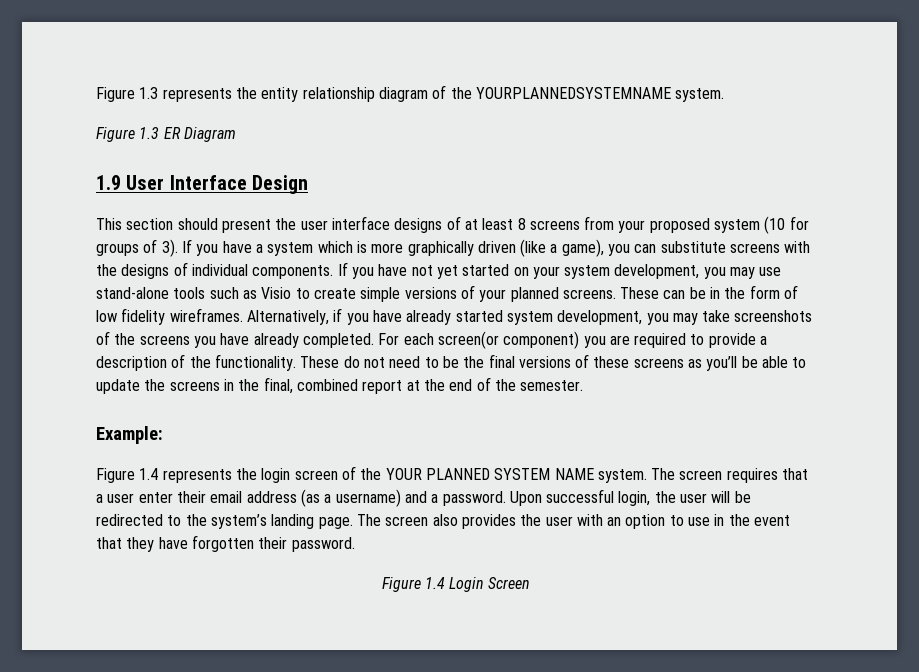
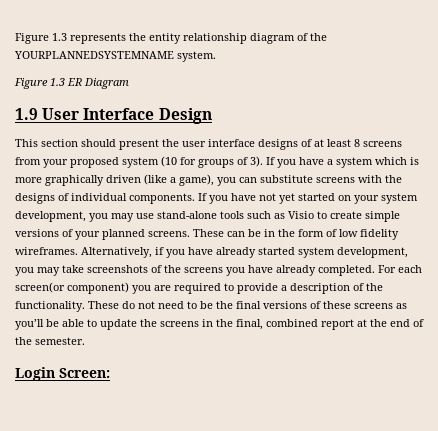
- Example:
- Figure 1.4 represents the login screen of the YOUR PLANNED SYSTEM NAME system. The screen requires that a user enter their email address (as a username) and a password. Upon successful login, the user will be redirected to the system’s landing page. The screen also provides the user with an option to use in the event that they have forgotten their password.
- Figure 1.4 Login Screen
+ Login Screen:

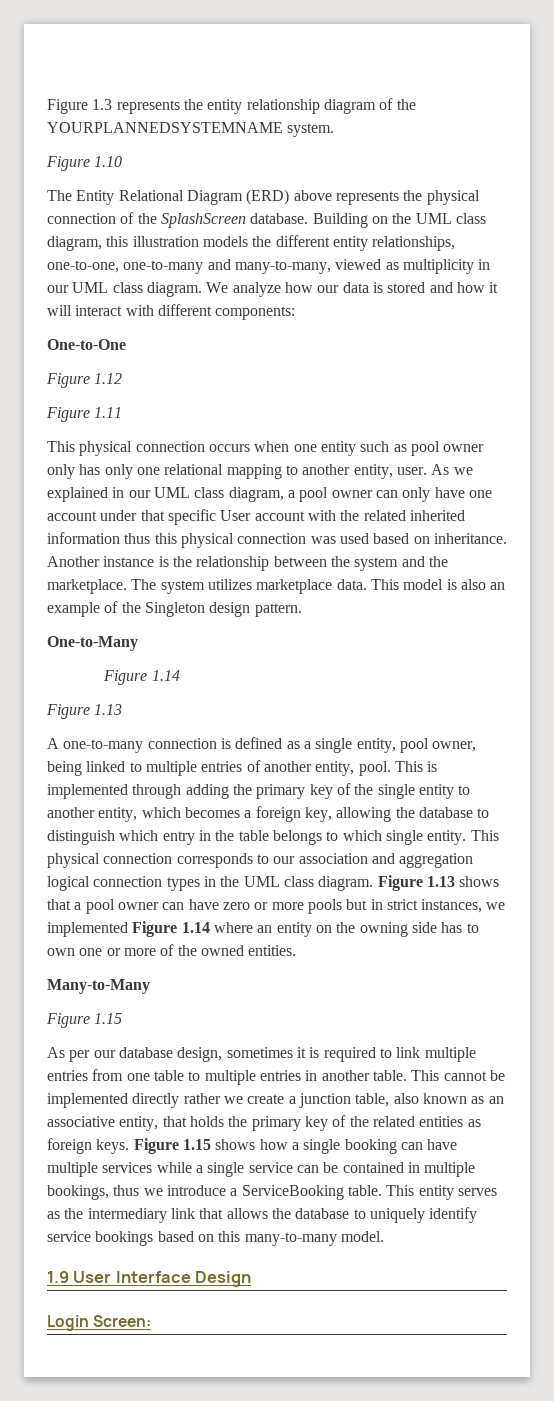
- Figure 1.3 ER Diagram
+ Figure 1.10
+ The Entity Relational Diagram (ERD) above represents the physical connection of the SplashScreen database. Building on the UML class diagram, this illustration models the different entity relationships, one-to-one, one-to-many and many-to-many, viewed as multiplicity in our UML class diagram. We analyze how our data is stored and how it will interact with different components:
+ One-to-One
+ Figure 1.12
+ Figure 1.11
+ This physical connection occurs when one entity such as pool owner only has only one relational mapping to another entity, user. As we explained in our UML class diagram, a pool owner can only have one account under that specific User account with the related inherited information thus this physical connection was used based on inheritance. Another instance is the relationship between the system and the marketplace. The system utilizes marketplace data. This model is also an example of the Singleton design pattern.
+ One-to-Many
+ Figure 1.14
+ Figure 1.13
+ A one-to-many connection is defined as a single entity, pool owner, being linked to multiple entries of another entity, pool. This is implemented through adding the primary key of the single entity to another entity, which becomes a foreign key, allowing the database to distinguish which entry in the table belongs to which single entity. This physical connection corresponds to our association and aggregation logical connection types in the UML class diagram. Figure 1.13 shows that a pool owner can have zero or more pools but in strict instances, we implemented Figure 1.14 where an entity on the owning side has to own one or more of the owned entities.
+ Many-to-Many
+ Figure 1.15
+ As per our database design, sometimes it is required to link multiple entries from one table to multiple entries in another table. This cannot be implemented directly rather we create a junction table, also known as an associative entity, that holds the primary key of the related entities as foreign keys. Figure 1.15 shows how a single booking can have multiple services while a single service can be contained in multiple bookings, thus we introduce a ServiceBooking table. This entity serves as the intermediary link that allows the database to uniquely identify service bookings based on this many-to-many model.
  1.9 User Interface Design
- This section should present the user interface designs of at least 8 screens from your proposed system (10 for groups of 3). If you have a system which is more graphically driven (like a game), you can substitute screens with the designs of individual components. If you have not yet started on your system development, you may use stand-alone tools such as Visio to create simple versions of your planned screens. These can be in the form of low fidelity wireframes. Alternatively, if you have already started system development, you may take screenshots of the screens you have already completed. For each screen(or component) you are required to provide a description of the functionality. These do not need to be the final versions of these screens as you’ll be able to update the screens in the final, combined report at the end of the semester.

